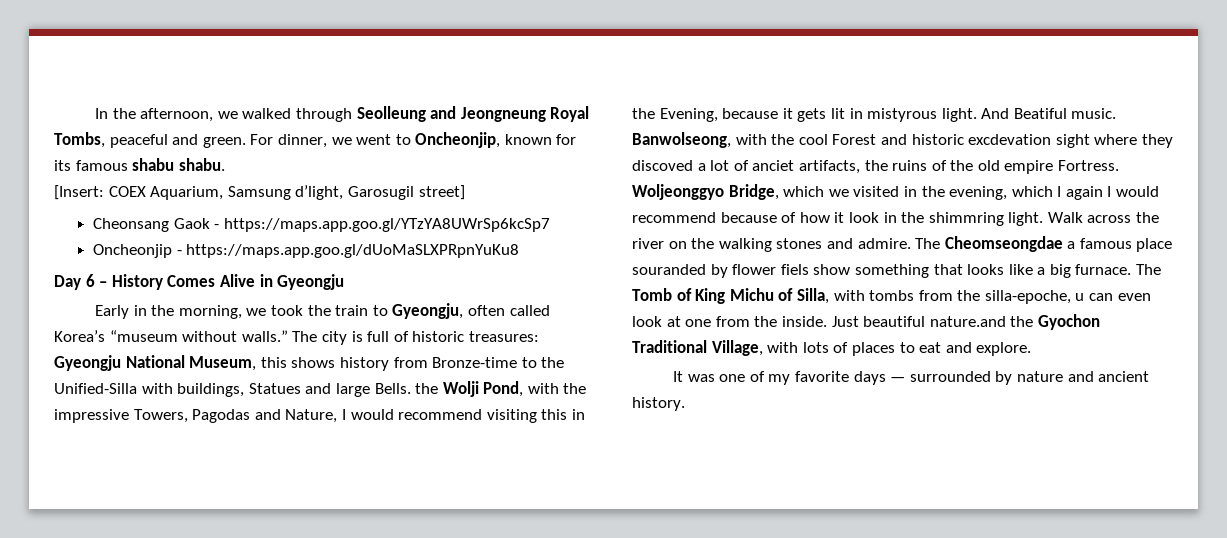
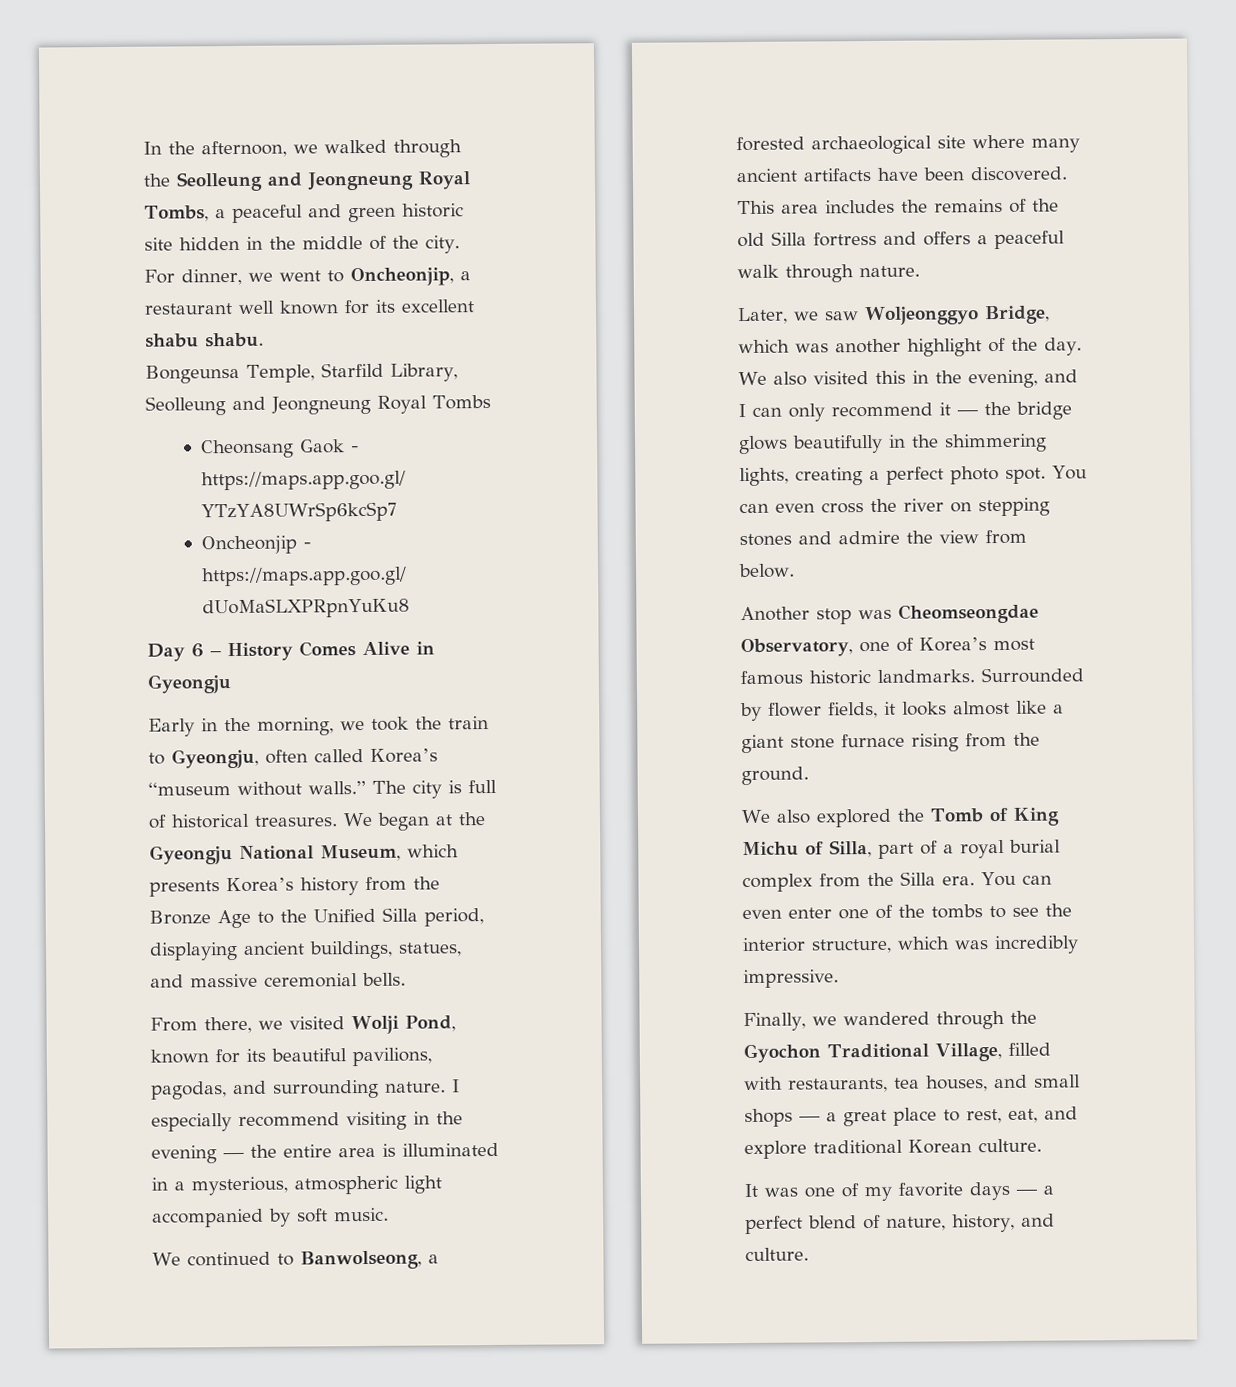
- In the afternoon, we walked through Seolleung and Jeongneung Royal Tombs, peaceful and green.
+ In the afternoon, we walked through the Seolleung and Jeongneung Royal Tombs, a peaceful and green historic site hidden in the middle of the city.
- For dinner, we went to Oncheonjip, known for its famous shabu shabu.
+ For dinner, we went to Oncheonjip, a restaurant well known for its excellent shabu shabu.
- [Insert: COEX Aquarium, Samsung d’light, Garosugil street]
+ Bongeunsa Temple, Starfild Library, Seolleung and Jeongneung Royal Tombs
- The city is full of historic treasures: Gyeongju National Museum, this shows history from Bronze-time to the Unified-Silla with buildings, Statues and large Bells. the Wolji Pond, with the impressive Towers, Pagodas and Nature, I would recommend visiting this in the Evening, because it gets lit in mistyrous light. And Beatiful music. Banwolseong, with the cool Forest and historic excdevation sight where they discoved a lot of anciet artifacts, the ruins of the old empire Fortress. Woljeonggyo Bridge, which we visited in the evening, which I again I would recommend because of how it look in the shimmring light. Walk across the river on the walking stones and admire. The Cheomseongdae a famous place souranded by flower fiels show something that looks like a big furnace. The Tomb of King Michu of Silla, with tombs from the silla-epoche, u can even look at one from the inside. Just beautiful nature.and the Gyochon Traditional Village, with lots of places to eat and explore.
+ The city is full of historical treasures. We began at the Gyeongju National Museum, which presents Korea’s history from the Bronze Age to the Unified Silla period, displaying ancient buildings, statues, and massive ceremonial bells.
+ From there, we visited Wolji Pond, known for its beautiful pavilions, pagodas, and surrounding nature. I especially recommend visiting in the evening — the entire area is illuminated in a mysterious, atmospheric light accompanied by soft music.
+ We continued to Banwolseong, a forested archaeological site where many ancient artifacts have been discovered. This area includes the remains of the old Silla fortress and offers a peaceful walk through nature.
+ Later, we saw Woljeonggyo Bridge, which was another highlight of the day. We also visited this in the evening, and I can only recommend it — the bridge glows beautifully in the shimmering lights, creating a perfect photo spot. You can even cross the river on stepping stones and admire the view from below.
+ Another stop was Cheomseongdae Observatory, one of Korea’s most famous historic landmarks. Surrounded by flower fields, it looks almost like a giant stone furnace rising from the ground.
+ We also explored the Tomb of King Michu of Silla, part of a royal burial complex from the Silla era. You can even enter one of the tombs to see the interior structure, which was incredibly impressive.
+ Finally, we wandered through the Gyochon Traditional Village, filled with restaurants, tea houses, and small shops — a great place to rest, eat, and explore traditional Korean culture.
- It was one of my favorite days — surrounded by nature and ancient history.
+ It was one of my favorite days — a perfect blend of nature, history, and culture.

